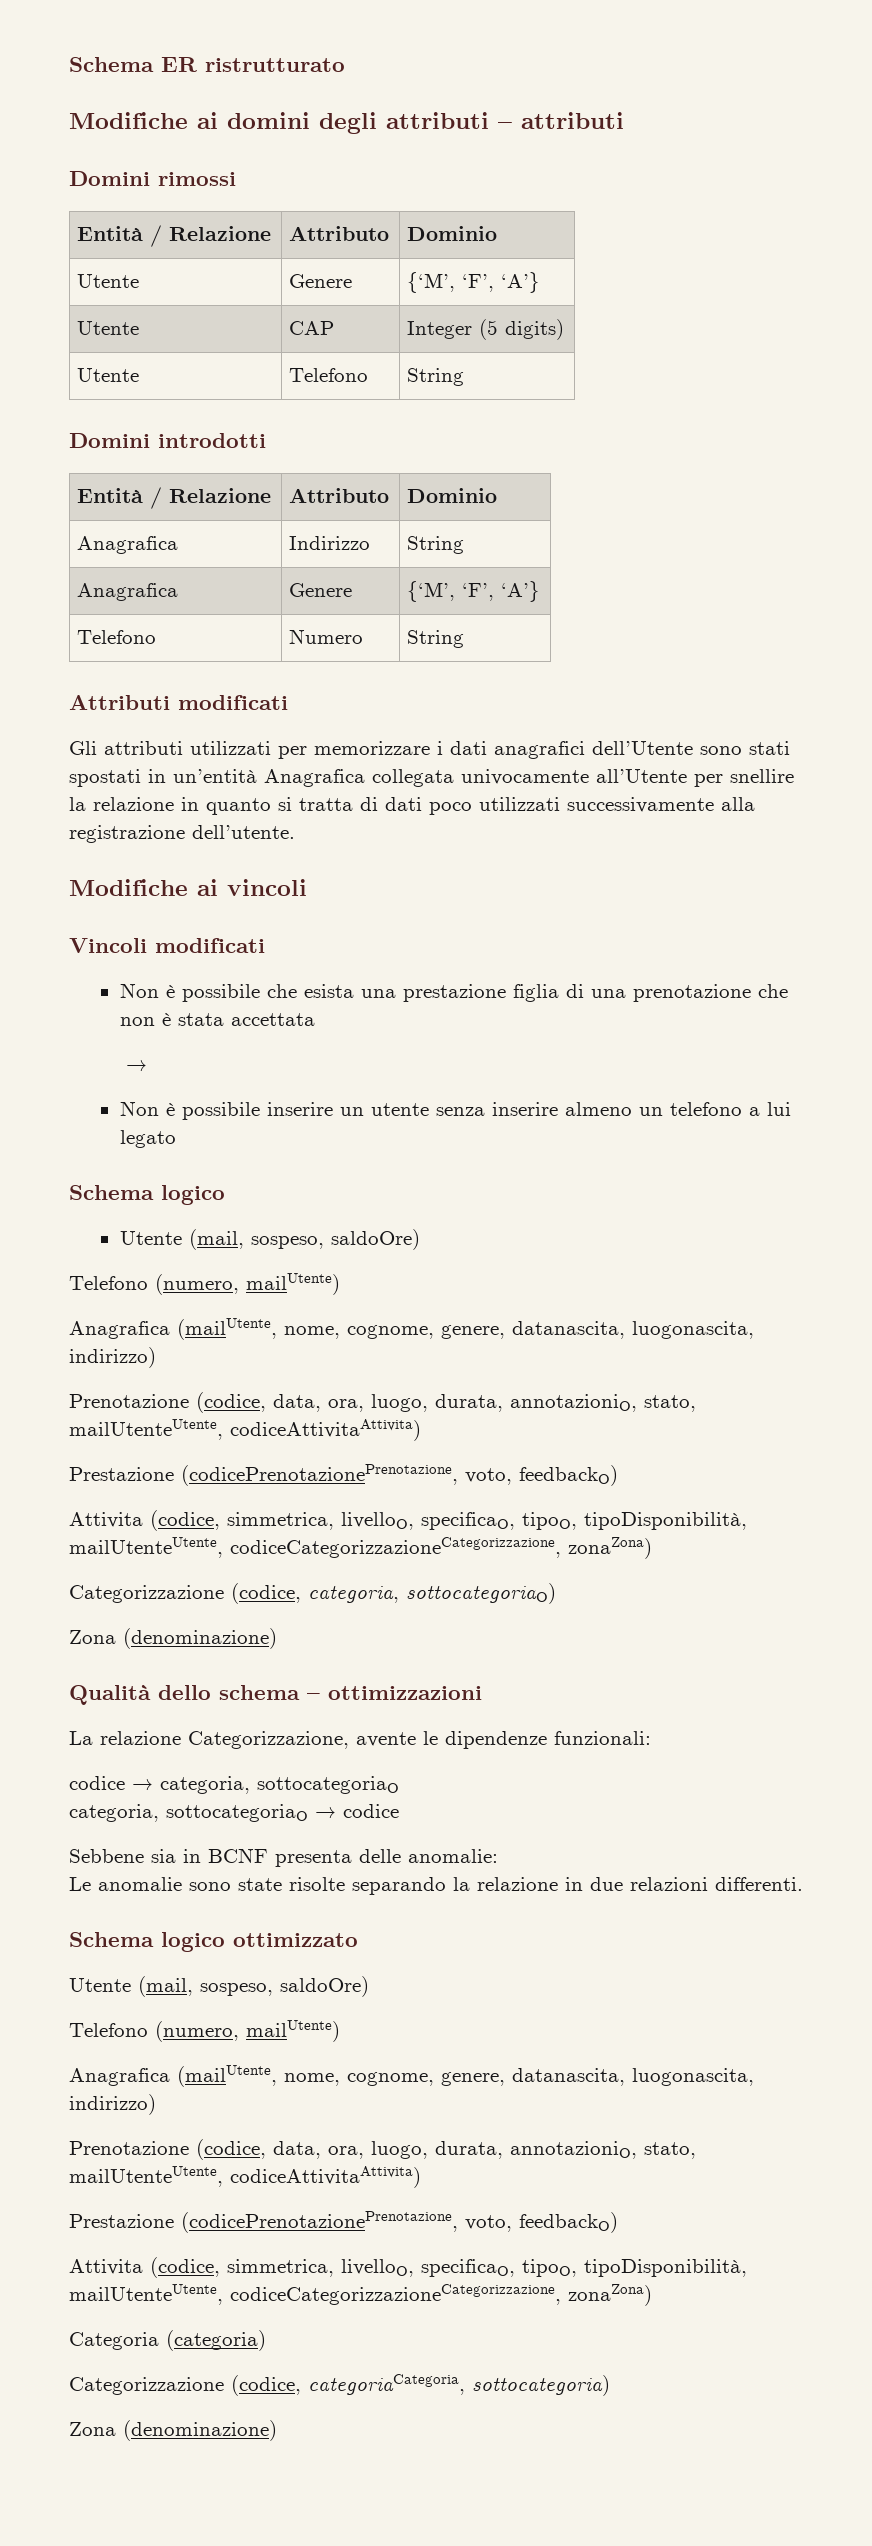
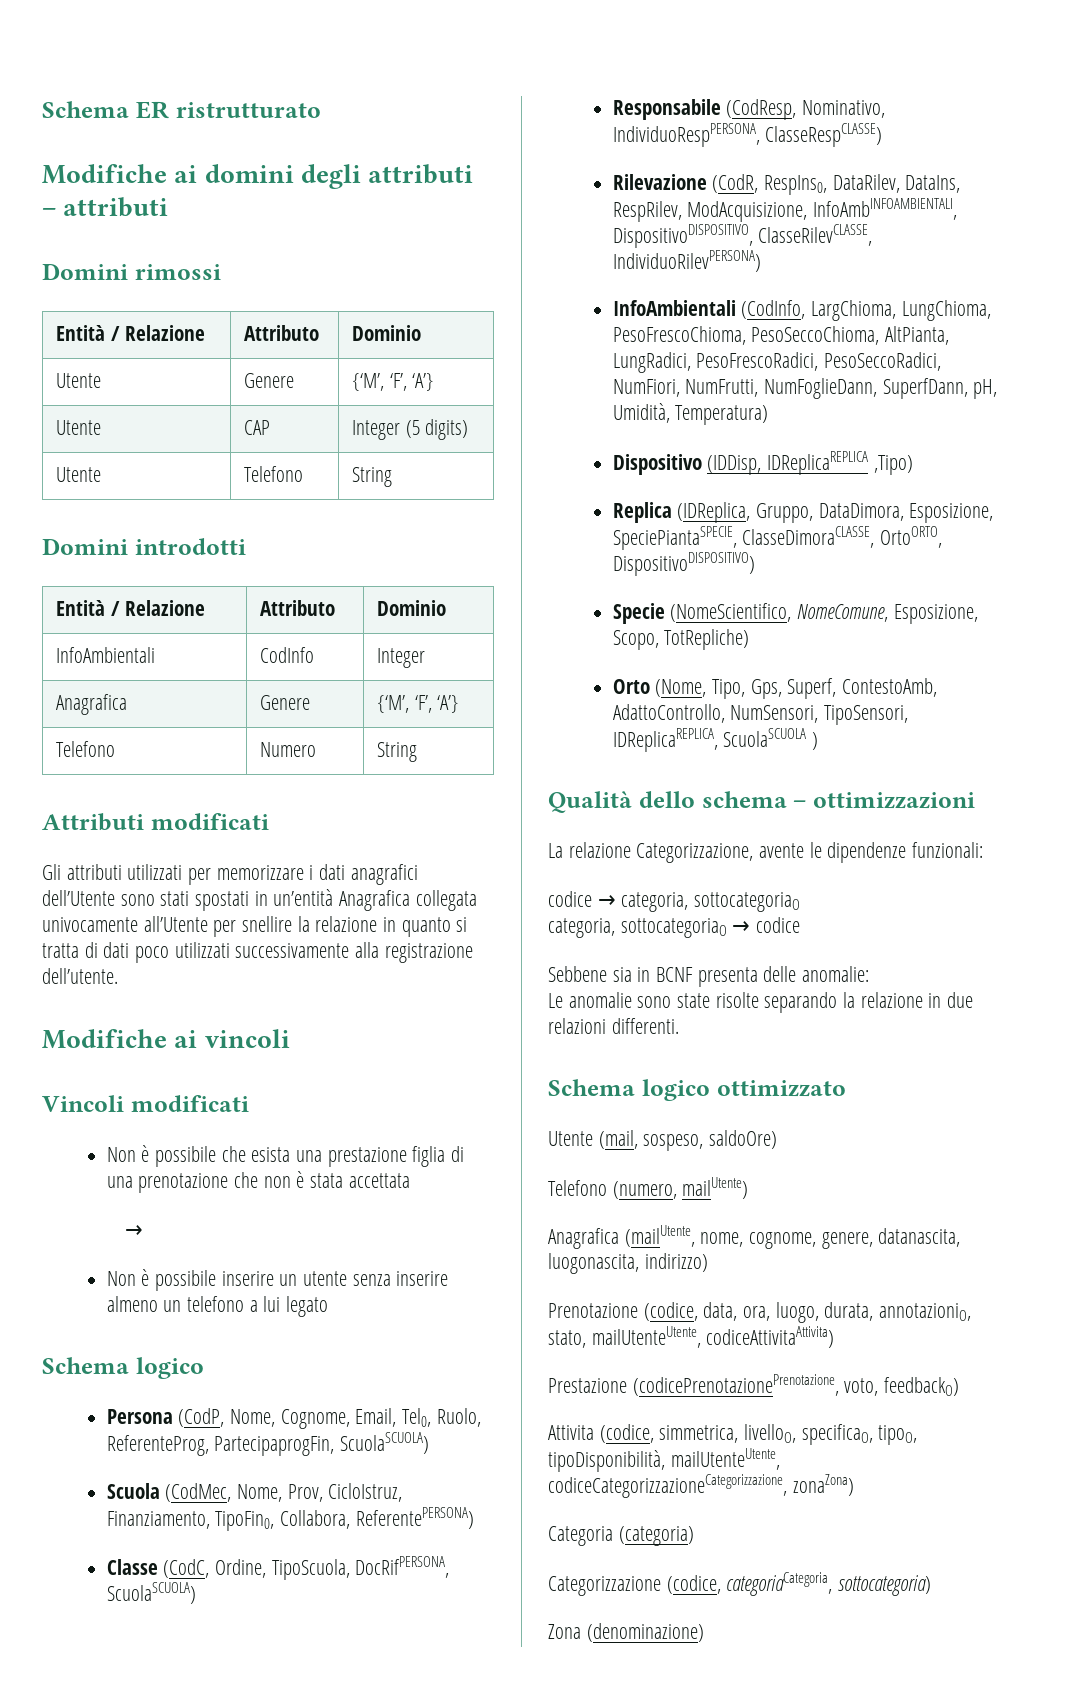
- Anagrafica | Indirizzo | String
+ InfoAmbientali | CodInfo | Integer
  Non è possibile inserire un utente senza inserire almeno un telefono a lui legato
  Schema logico
- Utente (mail, sospeso, saldoOre)
- Telefono (numero, mailUtente)
- Anagrafica (mailUtente, nome, cognome, genere, datanascita, luogonascita, indirizzo)
- Prenotazione (codice, data, ora, luogo, durata, annotazioniO, stato, mailUtenteUtente, codiceAttivitaAttivita)
- Prestazione (codicePrenotazionePrenotazione, voto, feedbackO)
- Attivita (codice, simmetrica, livelloO, specificaO, tipoO, tipoDisponibilità, mailUtenteUtente, codiceCategorizzazioneCategorizzazione, zonaZona)
- Categorizzazione (codice, categoria, sottocategoriaO)
- Zona (denominazione)
+ Persona (CodP, Nome, Cognome, Email, Tel0, Ruolo, ReferenteProg, PartecipaprogFin, ScuolaSCUOLA)
+ Scuola (CodMec, Nome, Prov, CicloIstruz, Finanziamento, TipoFin0, Collabora, ReferentePERSONA)
+ Classe (CodC, Ordine, TipoScuola, DocRifPERSONA, ScuolaSCUOLA)
+ Responsabile (CodResp, Nominativo, IndividuoRespPERSONA, ClasseRespCLASSE)
+ Rilevazione (CodR, RespIns0, DataRilev, DataIns, RespRilev, ModAcquisizione, InfoAmbINFOAMBIENTALI, DispositivoDISPOSITIVO, ClasseRilevCLASSE, IndividuoRilevPERSONA)
+ InfoAmbientali (CodInfo, LargChioma, LungChioma, PesoFrescoChioma, PesoSeccoChioma, AltPianta, LungRadici, PesoFrescoRadici, PesoSeccoRadici, NumFiori, NumFrutti, NumFoglieDann, SuperfDann, pH, Umidità, Temperatura)
+ Dispositivo (IDDisp, IDReplicaREPLICA ,Tipo)
+ Replica (IDReplica, Gruppo, DataDimora, Esposizione, SpeciePiantaSPECIE, ClasseDimoraCLASSE, OrtoORTO, DispositivoDISPOSITIVO)
+ Specie (NomeScientifico, NomeComune, Esposizione, Scopo, TotRepliche)
+ Orto (Nome, Tipo, Gps, Superf, ContestoAmb, AdattoControllo, NumSensori, TipoSensori, IDReplicaREPLICA, ScuolaSCUOLA )

